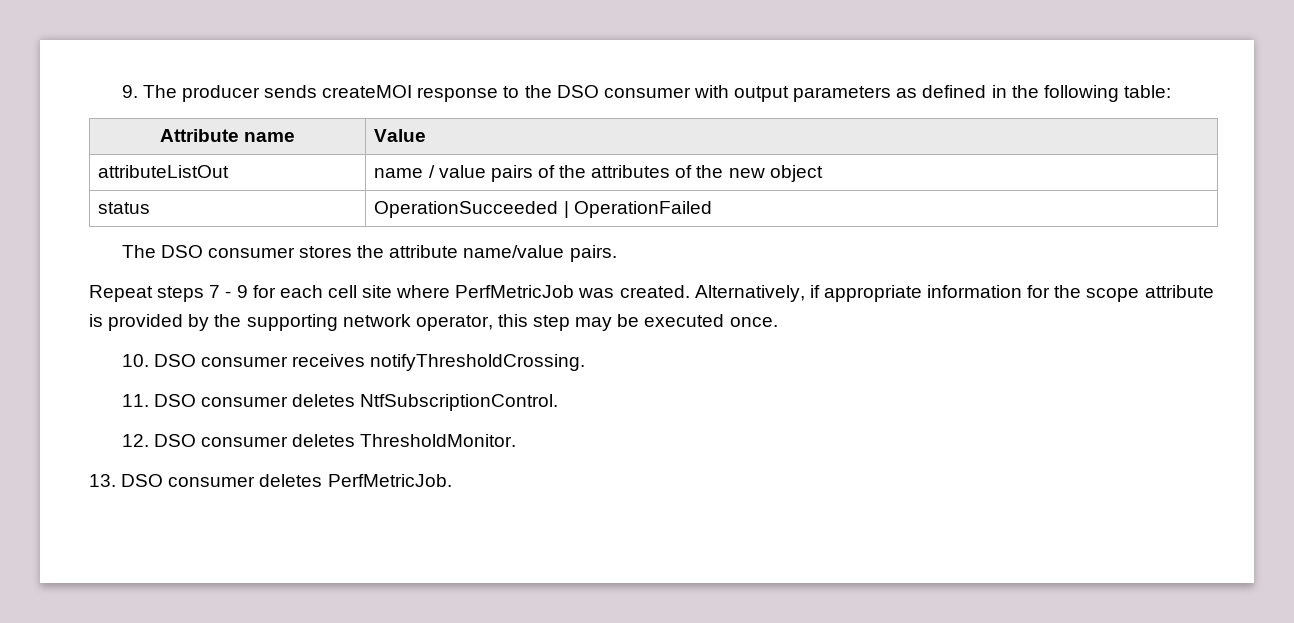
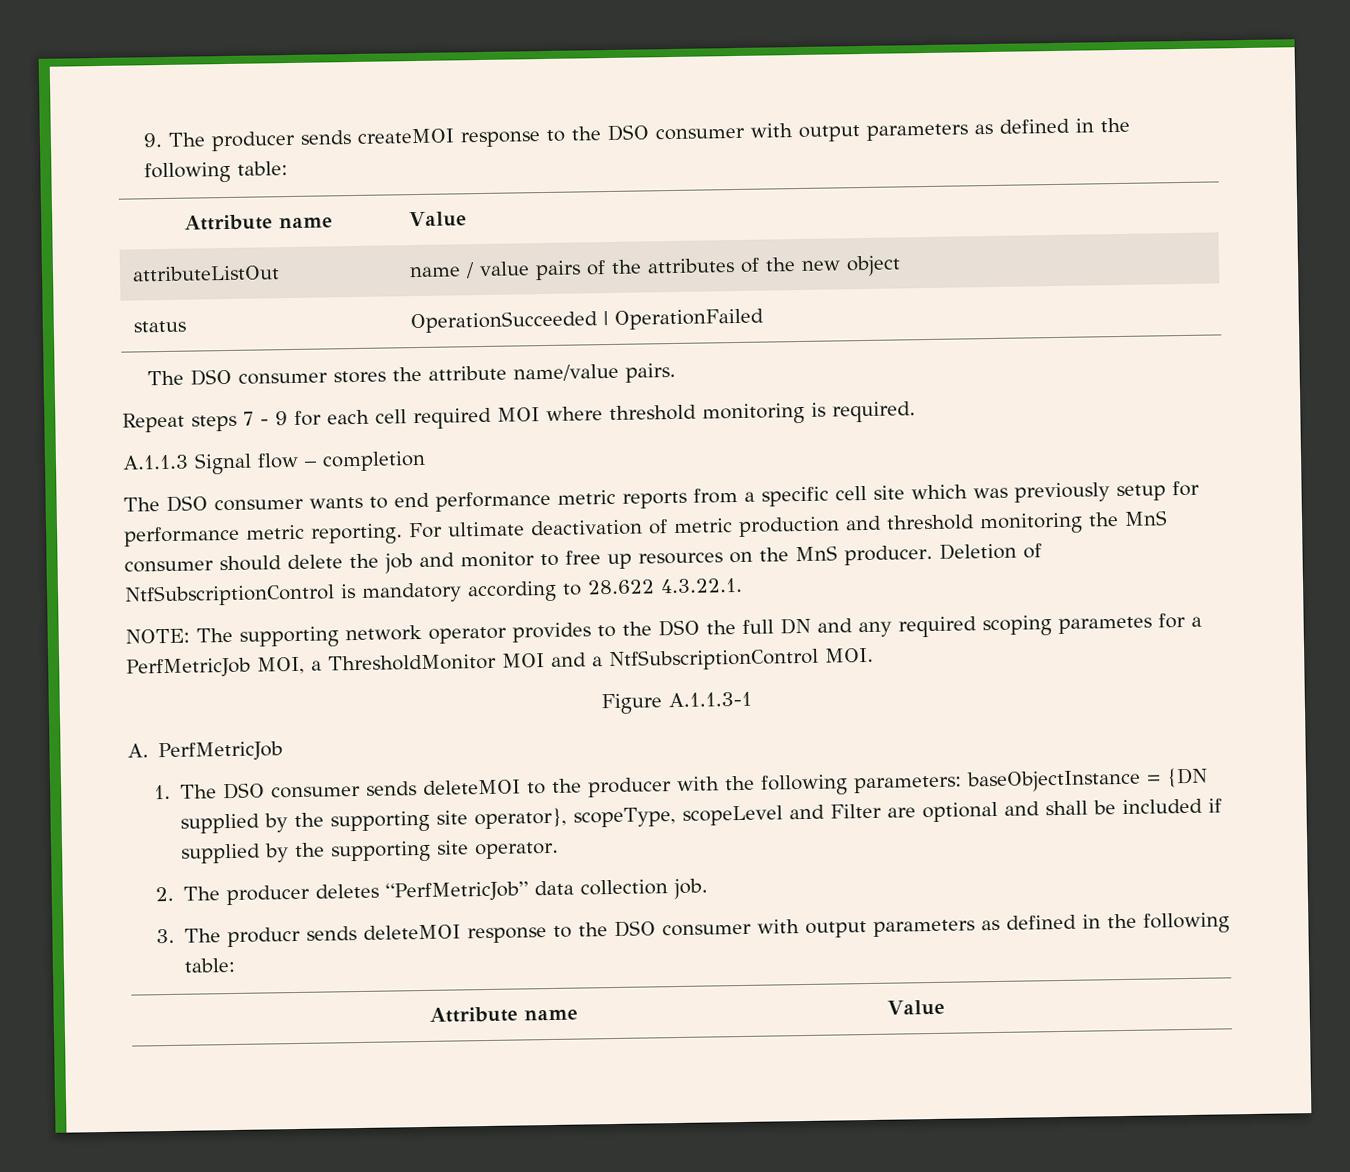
- Repeat steps 7 - 9 for each cell site where PerfMetricJob was created. Alternatively, if appropriate information for the scope attribute is provided by the supporting network operator, this step may be executed once.
- 10. DSO consumer receives notifyThresholdCrossing.
- 11. DSO consumer deletes NtfSubscriptionControl.
- 12. DSO consumer deletes ThresholdMonitor.
- 13. DSO consumer deletes PerfMetricJob.
+ Repeat steps 7 - 9 for each cell required MOI where threshold monitoring is required.
+ A.1.1.3 Signal flow – completion
+ The DSO consumer wants to end performance metric reports from a specific cell site which was previously setup for performance metric reporting. For ultimate deactivation of metric production and threshold monitoring the MnS consumer should delete the job and monitor to free up resources on the MnS producer. Deletion of NtfSubscriptionControl is mandatory according to 28.622 4.3.22.1.
+ NOTE: The supporting network operator provides to the DSO the full DN and any required scoping parametes for a PerfMetricJob MOI, a ThresholdMonitor MOI and a NtfSubscriptionControl MOI.
+ Figure A.1.1.3-1
+ A. PerfMetricJob
+ 1. The DSO consumer sends deleteMOI to the producer with the following parameters: baseObjectInstance = {DN supplied by the supporting site operator}, scopeType, scopeLevel and Filter are optional and shall be included if supplied by the supporting site operator.
+ 2. The producer deletes “PerfMetricJob” data collection job.
+ 3. The producr sends deleteMOI response to the DSO consumer with output parameters as defined in the following table:
+ Attribute name | Value

